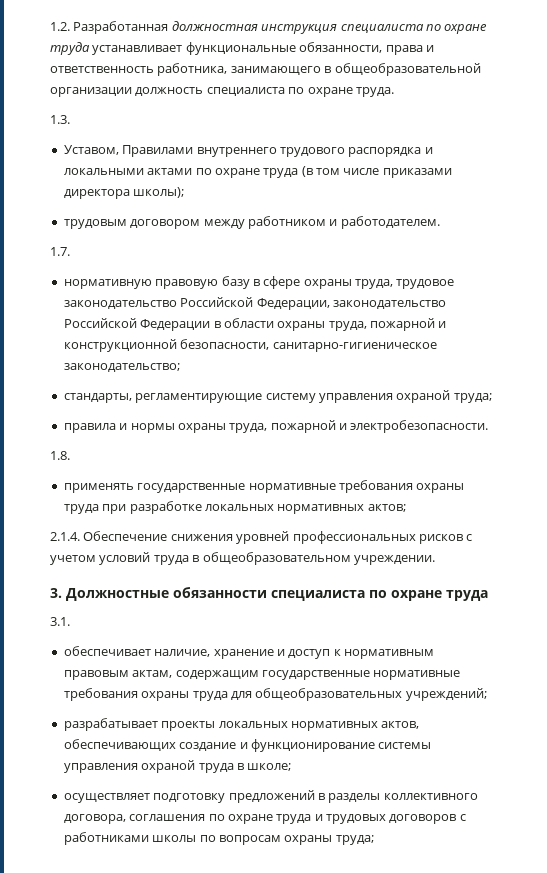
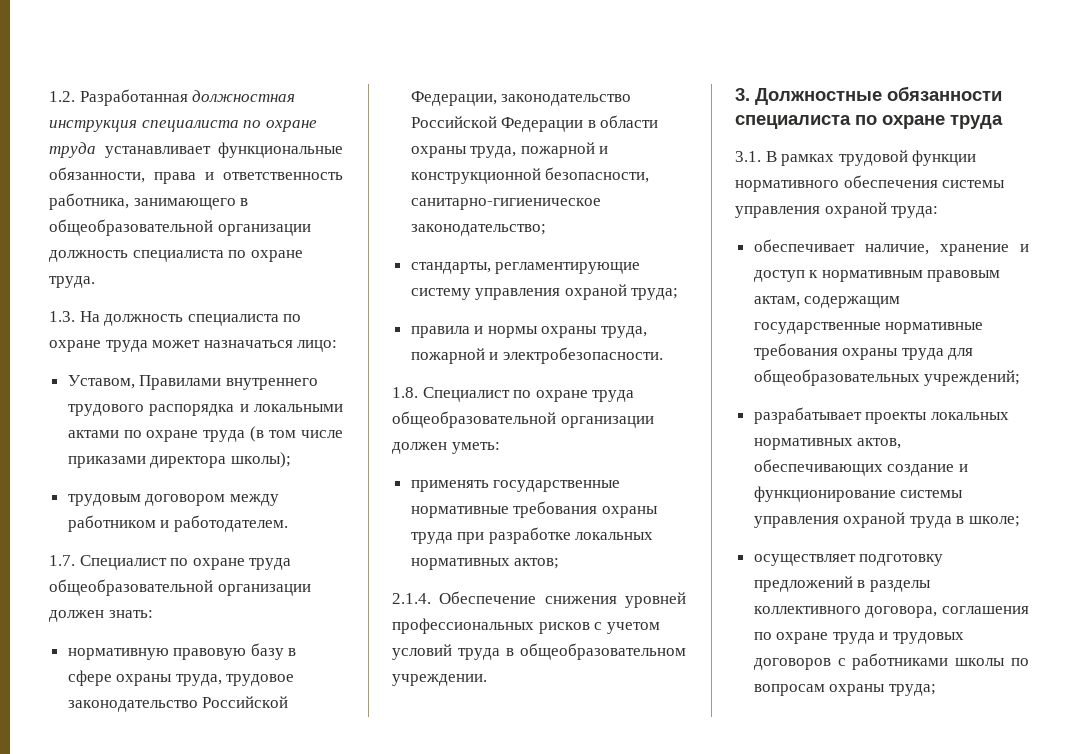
- 1.3.
+ 1.3. На должность специалиста по охране труда может назначаться лицо:
- 1.7.
+ 1.7. Специалист по охране труда общеобразовательной организации должен знать:
- 1.8.
+ 1.8. Специалист по охране труда общеобразовательной организации должен уметь:
- 3.1.
+ 3.1. В рамках трудовой функции нормативного обеспечения системы управления охраной труда:

